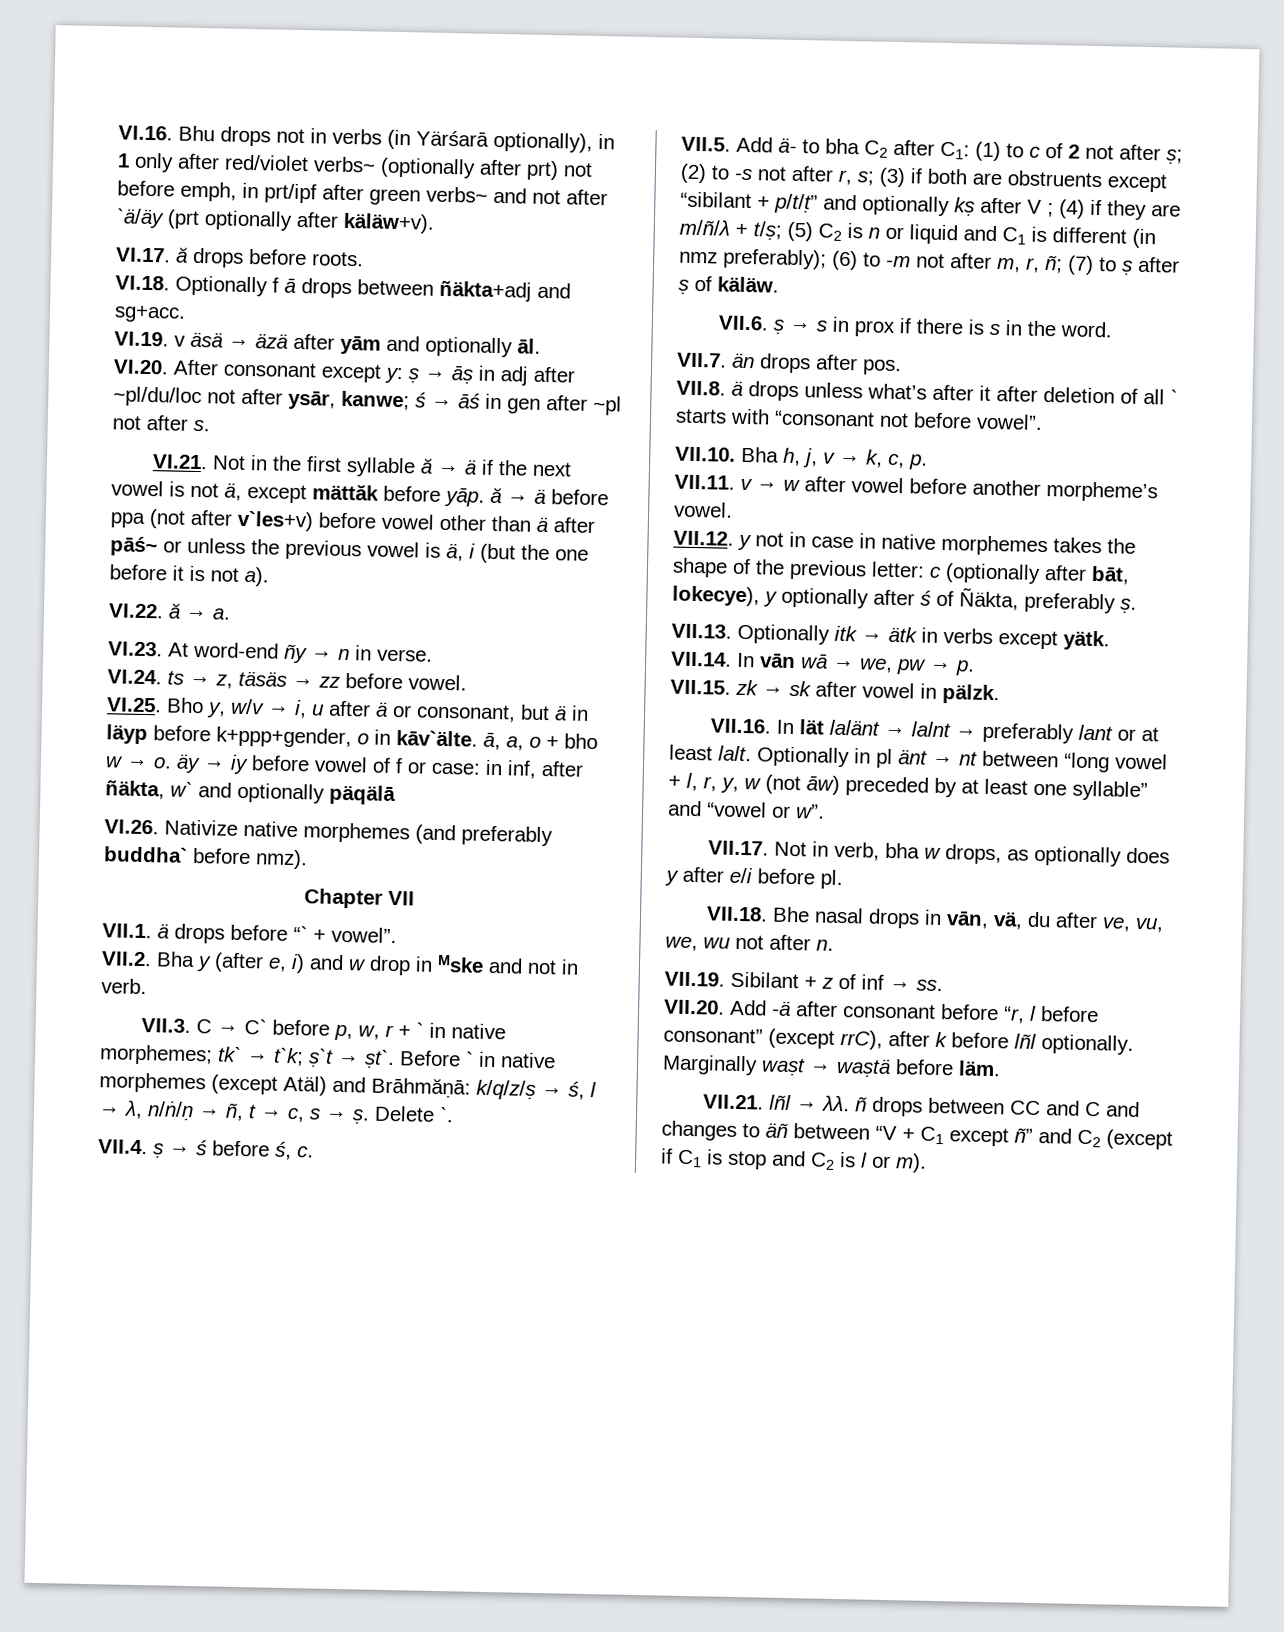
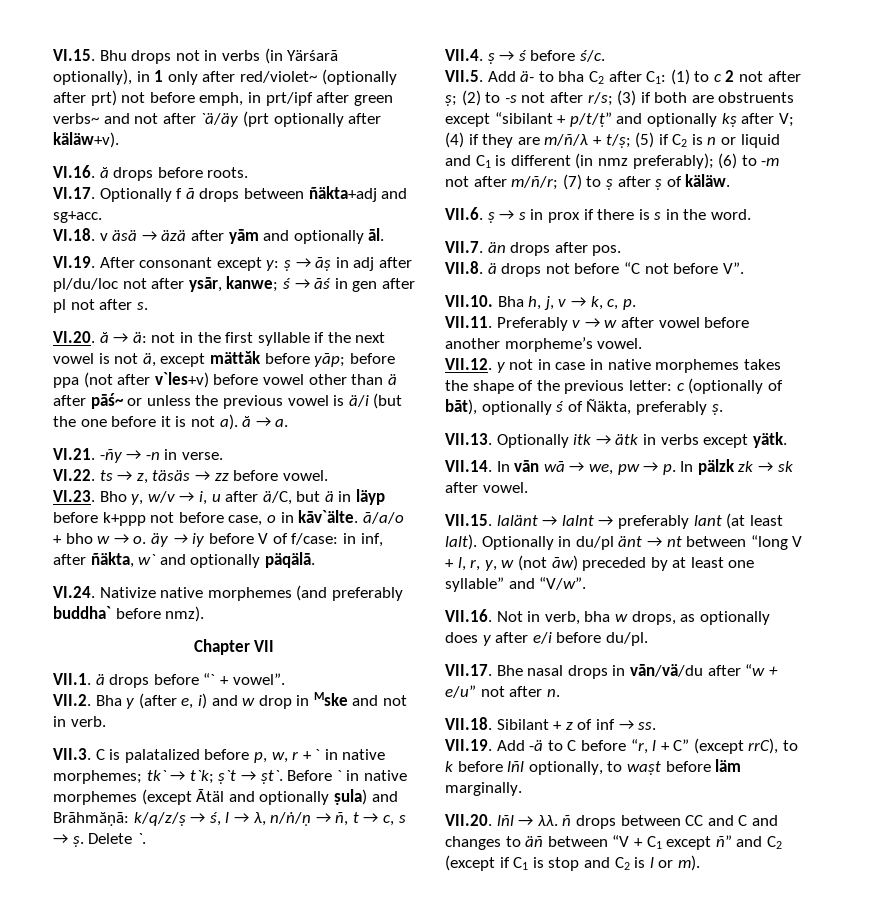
- VI.16. Bhu drops not in verbs (in Yärśarā optionally), in 1 only after red/violet verbs~ (optionally after prt) not before emph, in prt/ipf after green verbs~ and not after `ä/äy (prt optionally after käläw+v).
+ VI.15. Bhu drops not in verbs (in Yärśarā optionally), in 1 only after red/violet~ (optionally after prt) not before emph, in prt/ipf after green verbs~ and not after `ä/äy (prt optionally after käläw+v).
- VI.17. ă drops before roots.
+ VI.16. ă drops before roots.
- VI.18. Optionally f ā drops between ñäkta+adj and sg+acc.
+ VI.17. Optionally f ā drops between ñäkta+adj and sg+acc.
- VI.19. v äsä → äzä after yām and optionally āl.
+ VI.18. v äsä → äzä after yām and optionally āl.
- VI.20. After consonant except y: ṣ → āṣ in adj after ~pl/du/loc not after ysār, kanwe; ś → āś in gen after ~pl not after s.
+ VI.19. After consonant except y: ṣ → āṣ in adj after pl/du/loc not after ysār, kanwe; ś → āś in gen after pl not after s.
- VI.21. Not in the first syllable ă → ä if the next vowel is not ä, except mättăk before yāp. ă → ä before ppa (not after v`les+v) before vowel other than ä after pāś~ or unless the previous vowel is ä, i (but the one before it is not a).
- VI.22. ă → a.
+ VI.20. ă → ä: not in the first syllable if the next vowel is not ä, except mättăk before yāp; before ppa (not after v`les+v) before vowel other than ä after pāś~ or unless the previous vowel is ä/i (but the one before it is not a). ă → a.
- VI.23. At word-end ñy → n in verse.
+ VI.21. -ñy → -n in verse.
- VI.24. ts → z, täsäs → zz before vowel.
+ VI.22. ts → z, täsäs → zz before vowel.
- VI.25. Bho y, w/v → i, u after ä or consonant, but ä in läyp before k+ppp+gender, o in kāv`älte. ā, a, o + bho w → o. äy → iy before vowel of f or case: in inf, after ñäkta, w` and optionally päqälā
- VI.26. Nativize native morphemes (and preferably buddha` before nmz).
+ VI.23. Bho y, w/v → i, u after ä/C, but ä in läyp before k+ppp not before case, o in kāv`älte. ā/a/o + bho w → o. äy → iy before V of f/case: in inf, after ñäkta, w` and optionally päqälā.
+ VI.24. Nativize native morphemes (and preferably buddha` before nmz).
- VII.3. C → C` before p, w, r + ` in native morphemes; tk` → t`k; ṣ`t → ṣt`.
+ VII.3. C is palatalized before p, w, r + ` in native morphemes; tk` → t`k; ṣ`t → ṣt`.
- Before ` in native morphemes (except Atäl) and Brāhmăṇā: k/q/z/ṣ → ś, l → λ, n/ṅ/ṇ → ñ, t → c, s → ṣ.
+ Before ` in native morphemes (except Ātäl and optionally ṣula) and Brāhmăṇā: k/q/z/ṣ → ś, l → λ, n/ṅ/ṇ → ñ, t → c, s → ṣ.
- VII.4. ṣ → ś before ś, c.
+ VII.4. ṣ → ś before ś/c.
- (1) to c of 2 not after ṣ;
+ (1) to c 2 not after ṣ;
- (2) to -s not after r, s;
+ (2) to -s not after r/s;
- (3) if both are obstruents except “sibilant + p/t/ṭ” and optionally kṣ after V ;
+ (3) if both are obstruents except “sibilant + p/t/ṭ” and optionally kṣ after V;
- (5) C2 is n or liquid and C1 is different (in nmz preferably);
+ (5) if C2 is n or liquid and C1 is different (in nmz preferably);
- (6) to -m not after m, r, ñ;
+ (6) to -m not after m/ñ/r;
- VII.8. ä drops unless what’s after it after deletion of all ` starts with “consonant not before vowel”.
+ VII.8. ä drops not before “C not before V”.
- VII.11. v → w after vowel before another morpheme’s vowel.
+ VII.11. Preferably v → w after vowel before another morpheme’s vowel.
- VII.12. y not in case in native morphemes takes the shape of the previous letter: c (optionally after bāt, lokecye), y optionally after ś of Ñäkta, preferably ṣ.
+ VII.12. y not in case in native morphemes takes the shape of the previous letter: c (optionally of bāt), optionally ś of Ñäkta, preferably ṣ.
- VII.14. In vān wā → we, pw → p.
- VII.15. zk → sk after vowel in pälzk.
- VII.16. In lät lalänt → lalnt → preferably lant or at least lalt.
+ VII.14. In vān wā → we, pw → p. In pälzk zk → sk after vowel.
+ VII.15. lalänt → lalnt → preferably lant (at least lalt).
- Optionally in pl änt → nt between “long vowel + l, r, y, w (not āw) preceded by at least one syllable” and “vowel or w”.
- VII.17. Not in verb, bha w drops, as optionally does y after e/i before pl.
- VII.18. Bhe nasal drops in vān, vä, du after ve, vu, we, wu not after n.
+ Optionally in du/pl änt → nt between “long V + l, r, y, w (not āw) preceded by at least one syllable” and “V/w”.
+ VII.16. Not in verb, bha w drops, as optionally does y after e/i before du/pl.
+ VII.17. Bhe nasal drops in vān/vä/du after “w + e/u” not after n.
- VII.19. Sibilant + z of inf → ss.
+ VII.18. Sibilant + z of inf → ss.
- VII.20. Add -ä after consonant before “r, l before consonant” (except rrC), after k before lñl optionally. Marginally waṣt → waṣtä before läm.
- VII.21. lñl → λλ. ñ drops between CC and C and changes to äñ between “V + C1 except ñ” and C2 (except if C1 is stop and C2 is l or m).
+ VII.19. Add -ä to C before “r, l + C” (except rrC), to k before lñl optionally, to waṣt before läm marginally.
+ VII.20. lñl → λλ. ñ drops between CC and C and changes to äñ between “V + C1 except ñ” and C2 (except if C1 is stop and C2 is l or m).

